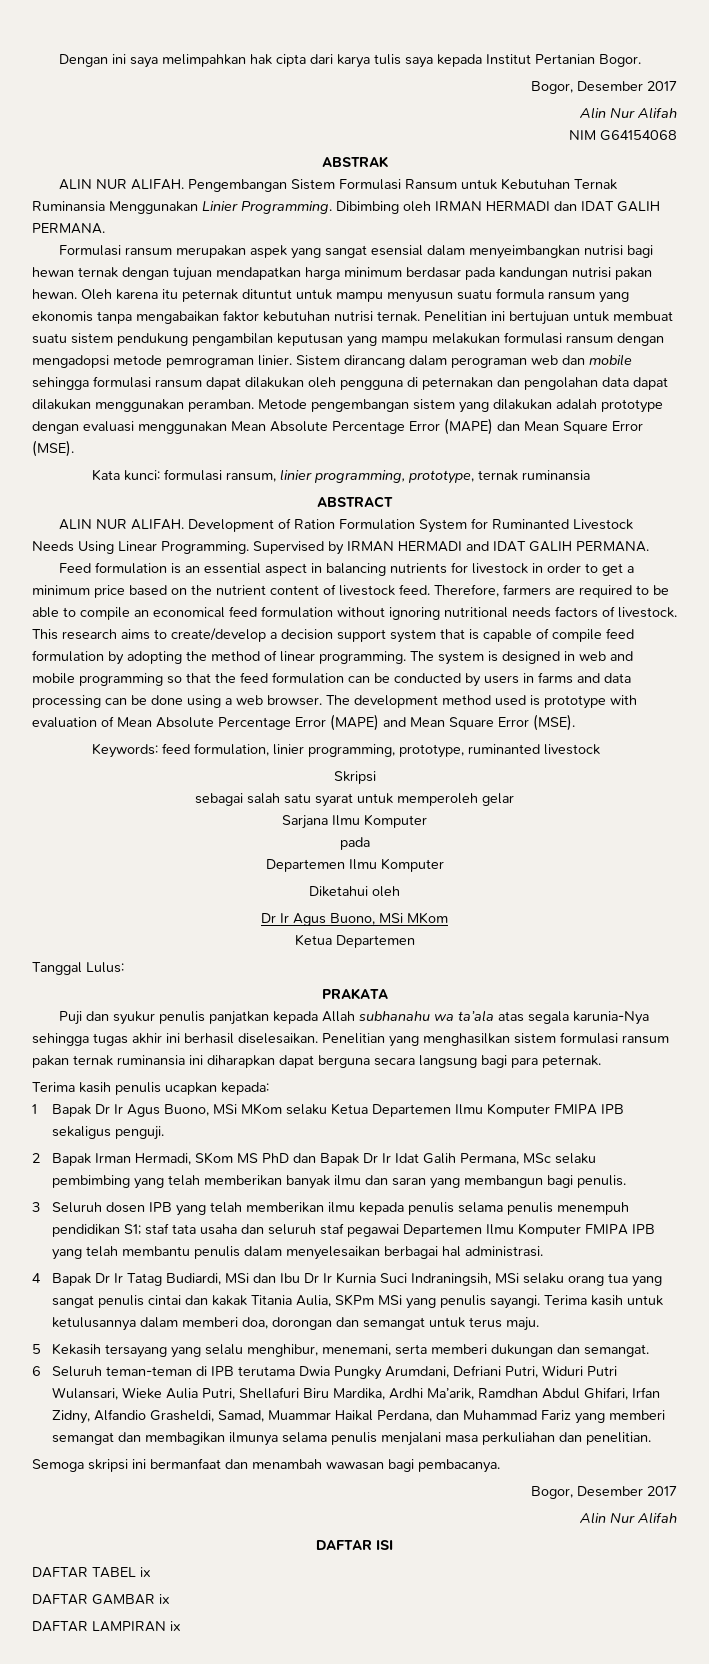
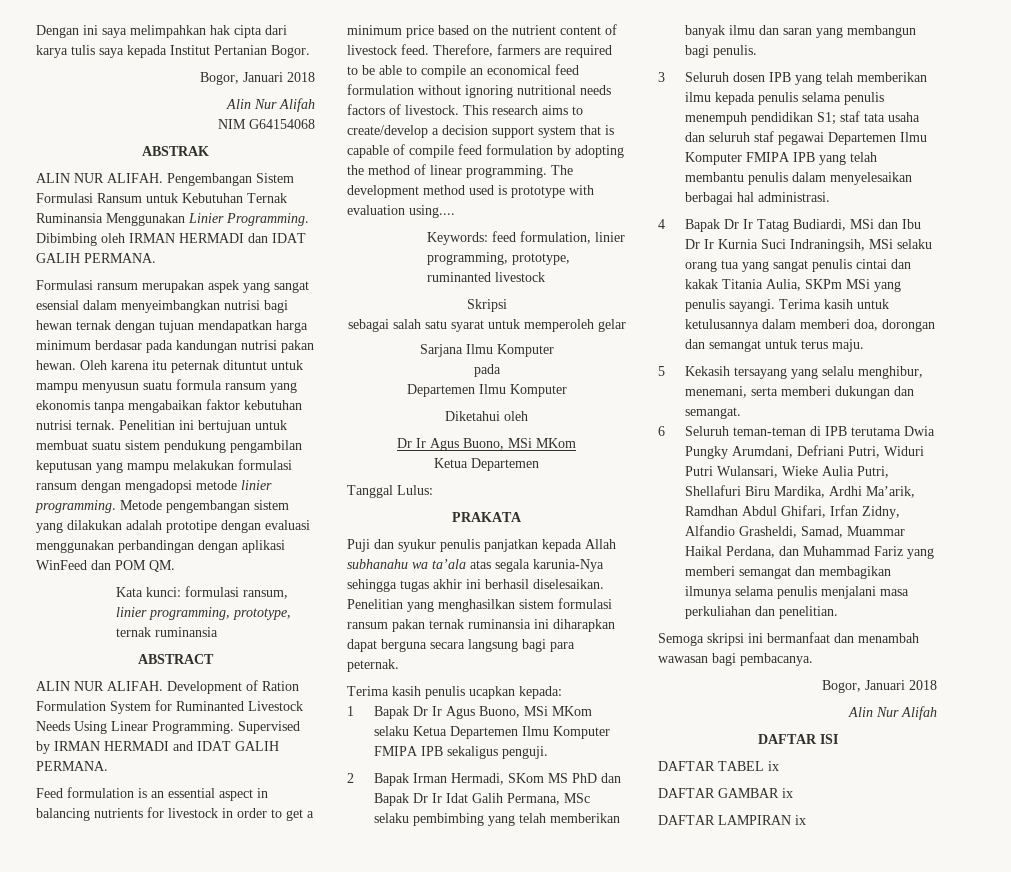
  Dengan ini saya melimpahkan hak cipta dari karya tulis saya kepada Institut Pertanian Bogor.
- Bogor, Desember 2017
+ Bogor, Januari 2018
- Penelitian ini bertujuan untuk membuat suatu sistem pendukung pengambilan keputusan yang mampu melakukan formulasi ransum dengan mengadopsi metode pemrograman linier. Sistem dirancang dalam perograman web dan mobile sehingga formulasi ransum dapat dilakukan oleh pengguna di peternakan dan pengolahan data dapat dilakukan menggunakan peramban.
+ Penelitian ini bertujuan untuk membuat suatu sistem pendukung pengambilan keputusan yang mampu melakukan formulasi ransum dengan mengadopsi metode linier programming.
- Metode pengembangan sistem yang dilakukan adalah prototype dengan evaluasi menggunakan Mean Absolute Percentage Error (MAPE) dan Mean Square Error (MSE).
+ Metode pengembangan sistem yang dilakukan adalah prototipe dengan evaluasi menggunakan perbandingan dengan aplikasi WinFeed dan POM QM.
- The system is designed in web and mobile programming so that the feed formulation can be conducted by users in farms and data processing can be done using a web browser. The development method used is prototype with evaluation of Mean Absolute Percentage Error (MAPE) and Mean Square Error (MSE).
+ The development method used is prototype with evaluation using....
  Semoga skripsi ini bermanfaat dan menambah wawasan bagi pembacanya.
- Bogor, Desember 2017
+ Bogor, Januari 2018

